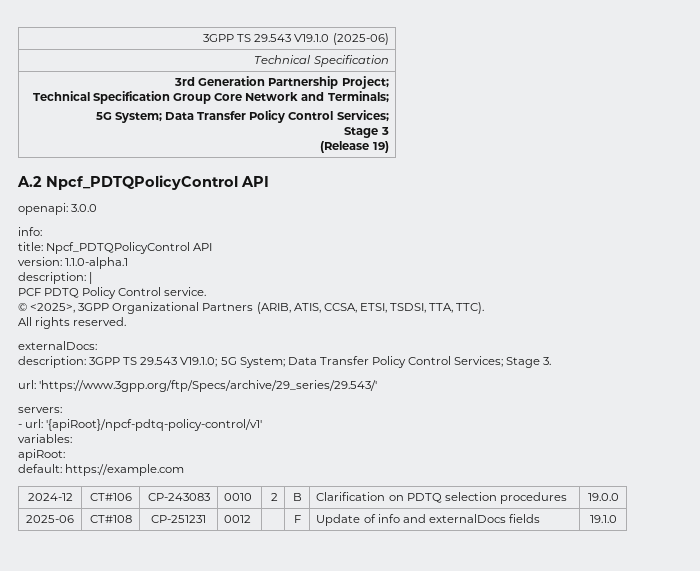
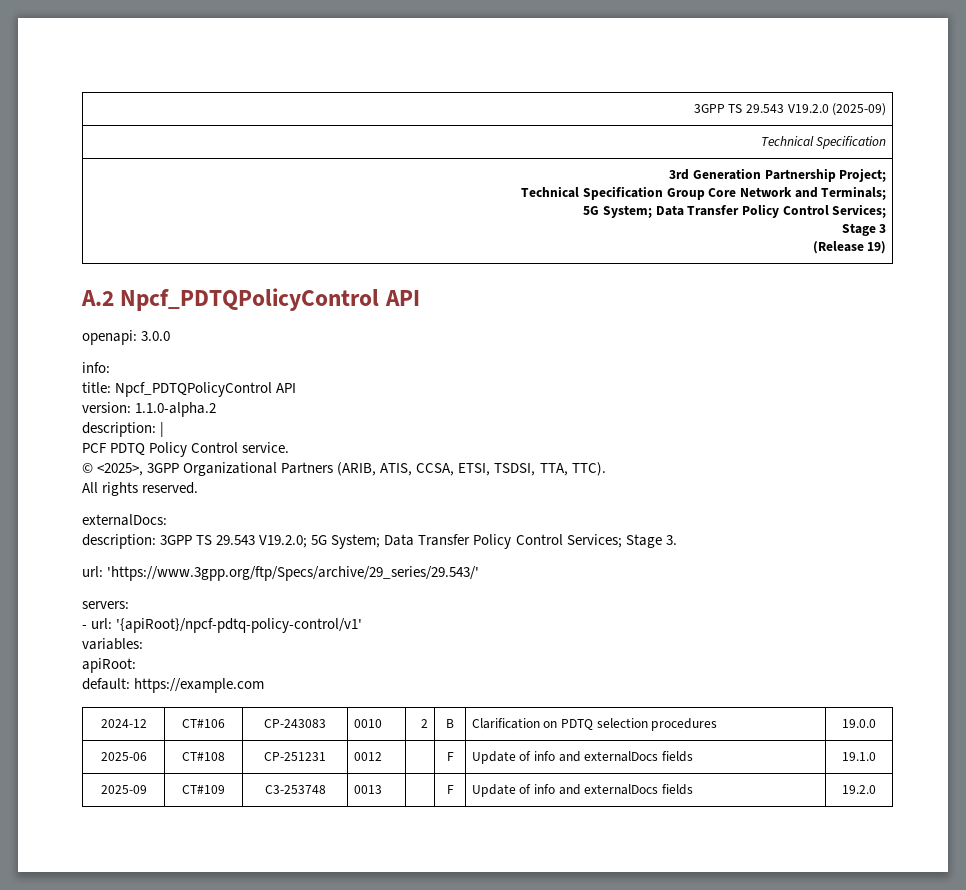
- 3GPP TS 29.543 V19.1.0 (2025-06)
+ 3GPP TS 29.543 V19.2.0 (2025-09)
- version: 1.1.0-alpha.1
+ version: 1.1.0-alpha.2
- description: 3GPP TS 29.543 V19.1.0; 5G System; Data Transfer Policy Control Services; Stage 3.
+ description: 3GPP TS 29.543 V19.2.0; 5G System; Data Transfer Policy Control Services; Stage 3.
+ 2025-09 | CT#109 | C3-253748 | 0013 | | F | Update of info and externalDocs fields | 19.2.0

